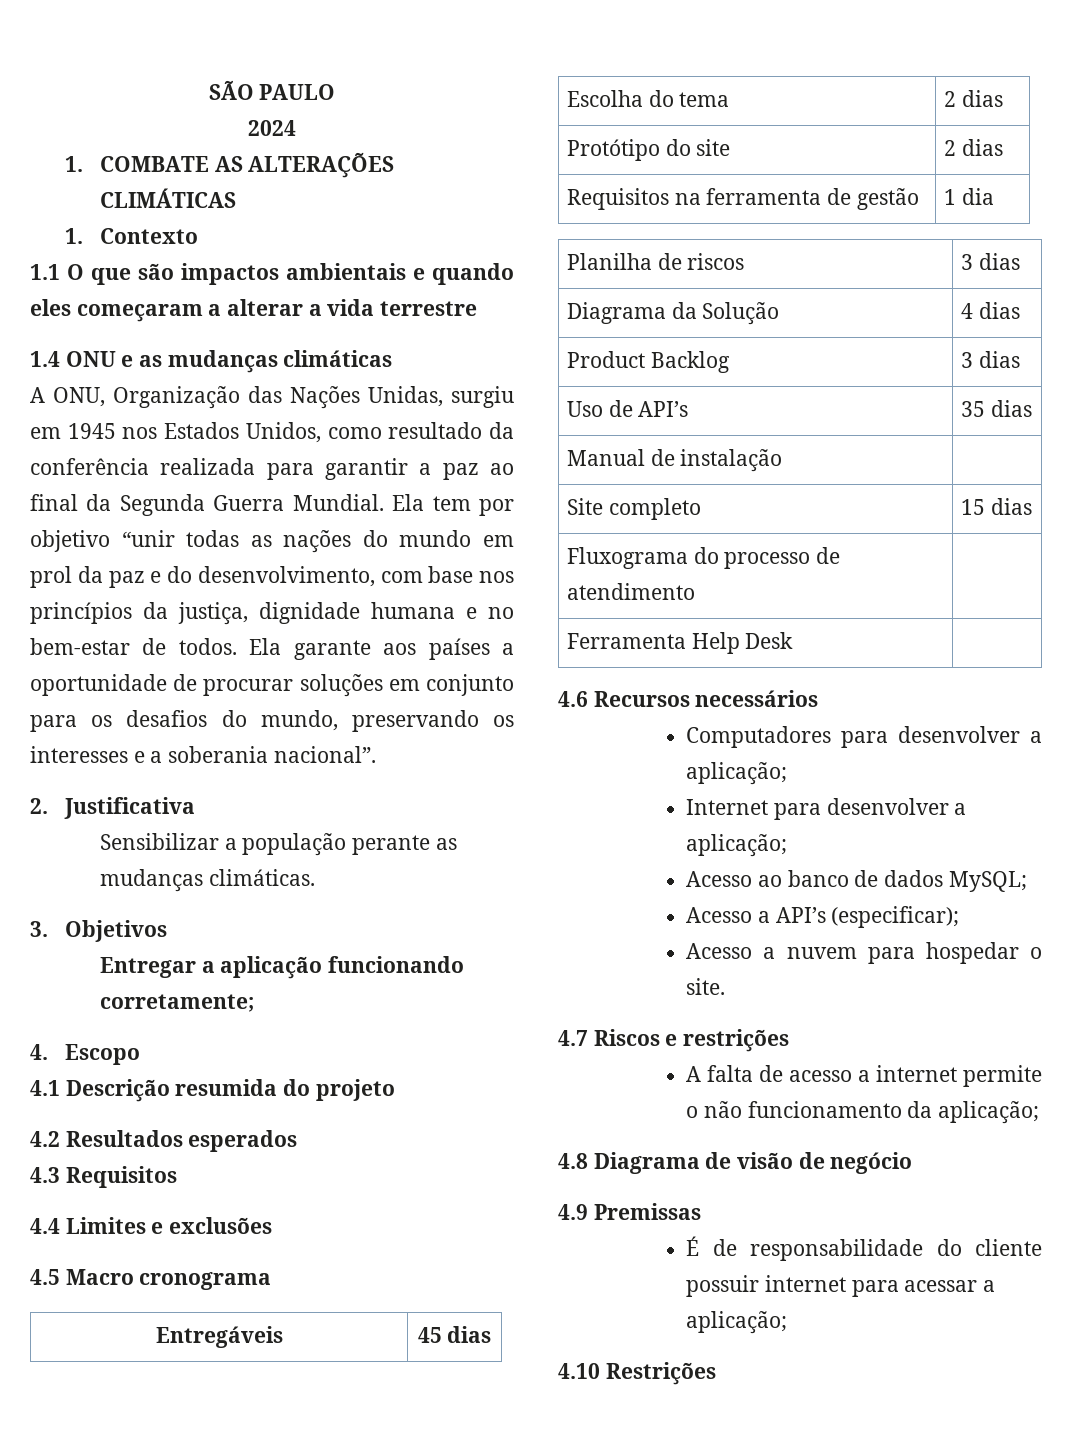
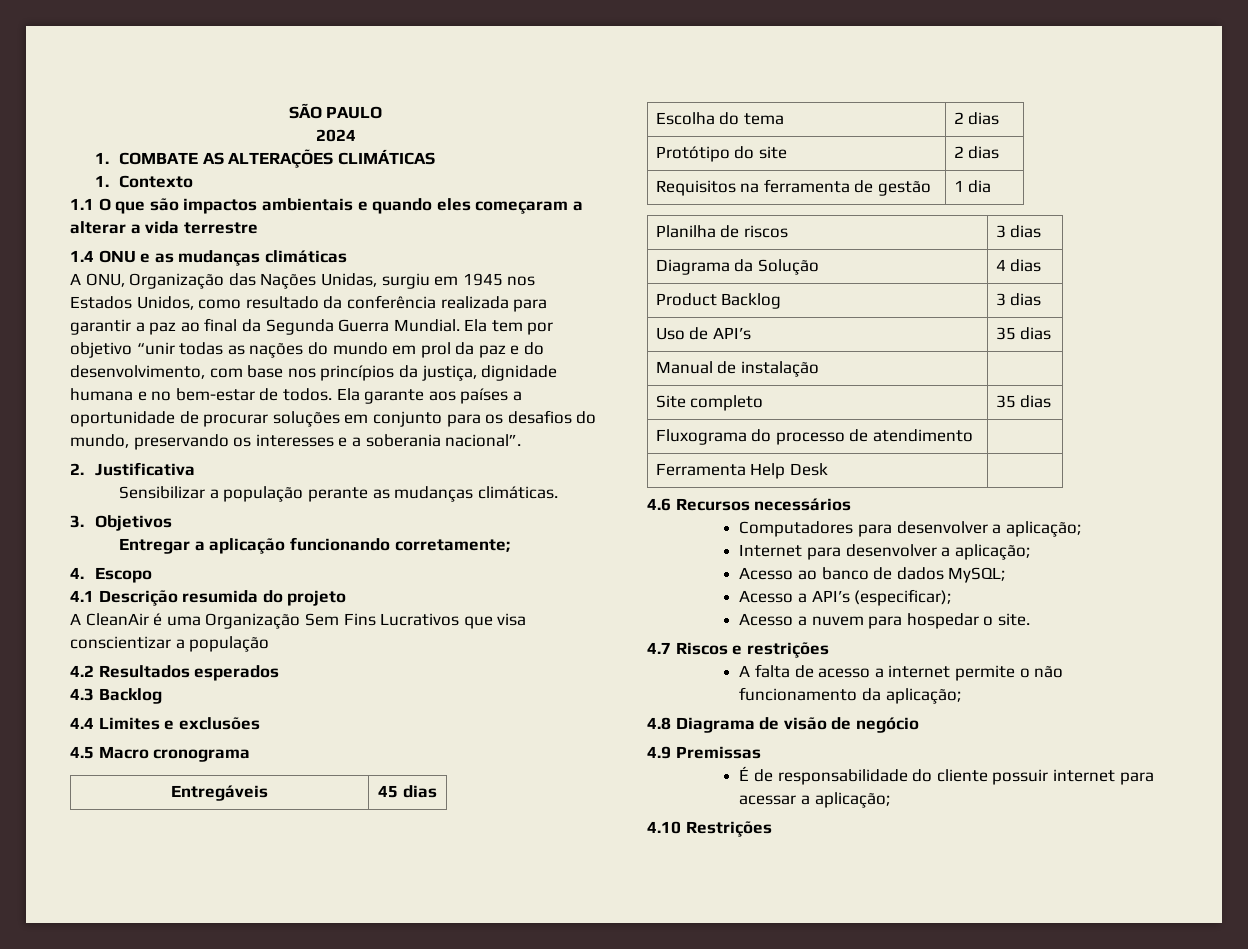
+ A CleanAir é uma Organização Sem Fins Lucrativos que visa conscientizar a população
- 4.3 Requisitos
+ 4.3 Backlog
- Site completo | 15 dias
+ Site completo | 35 dias

